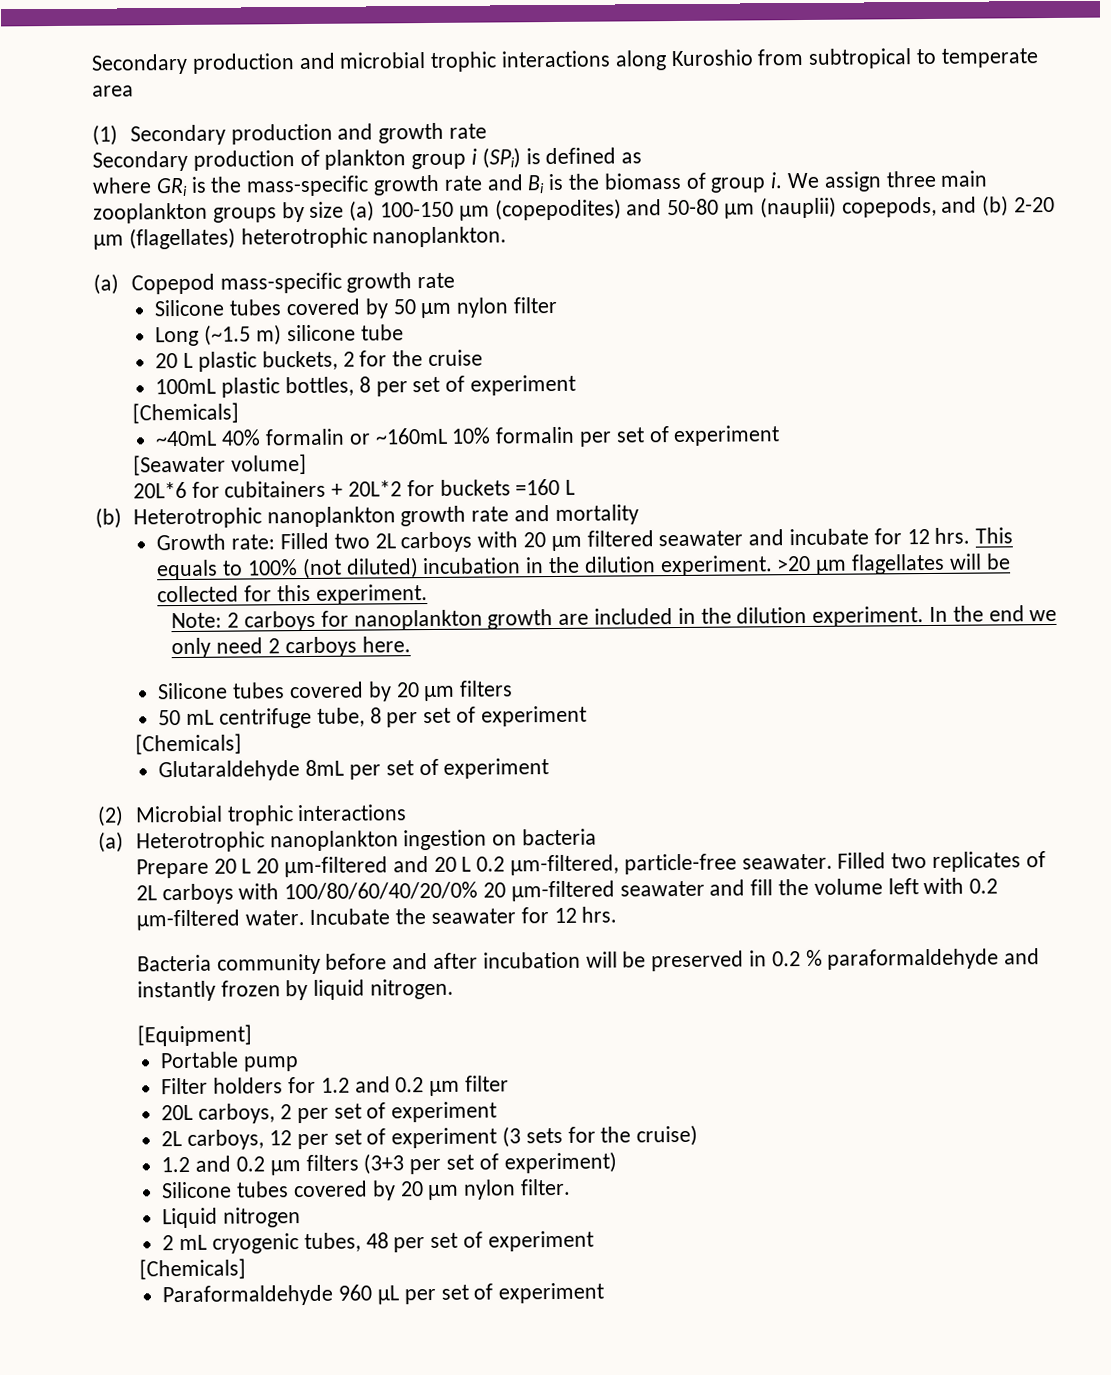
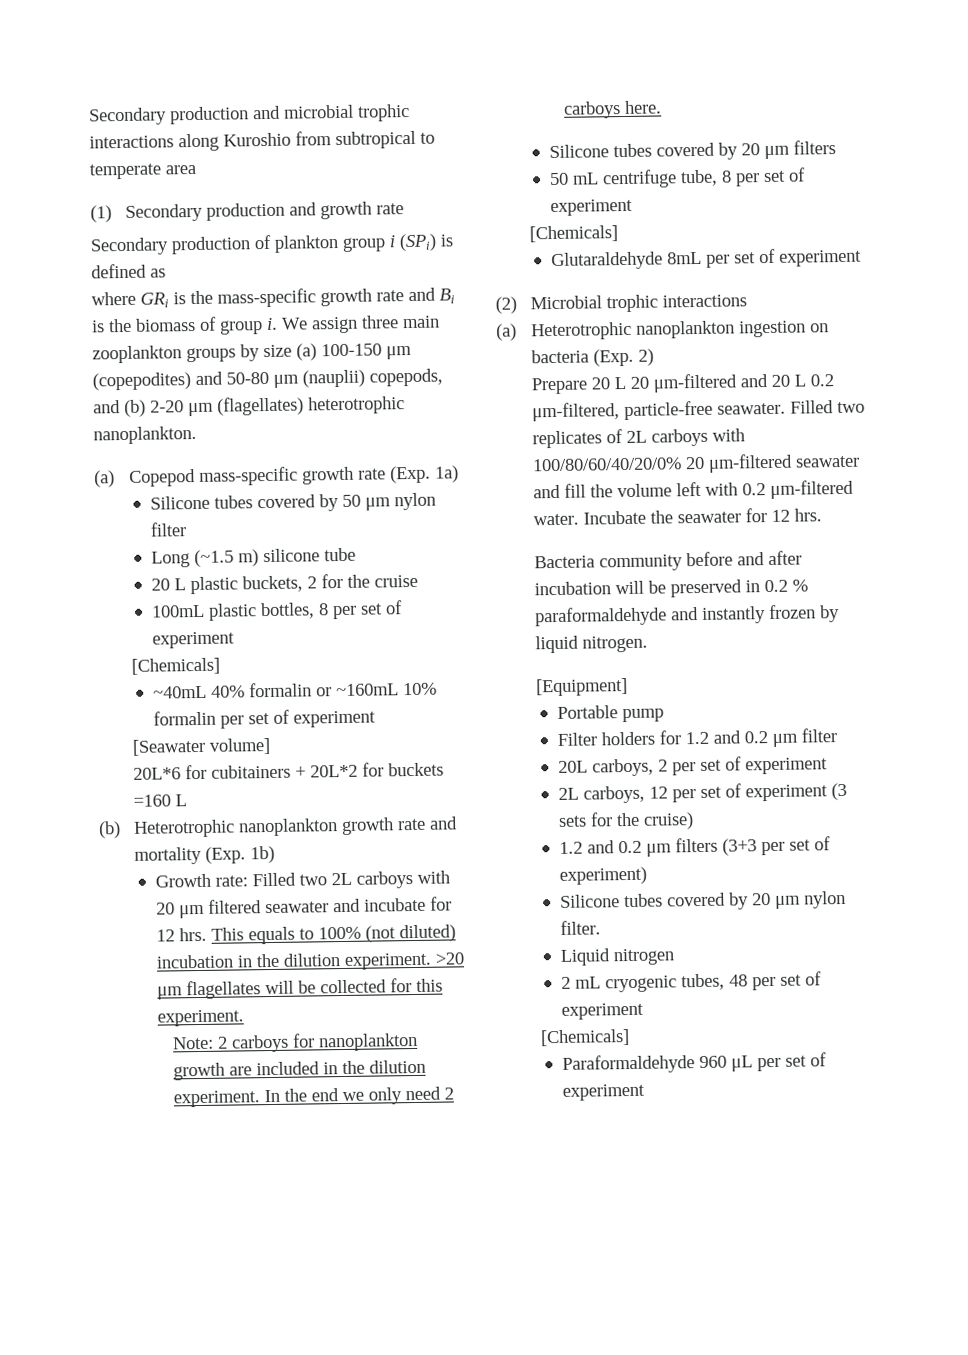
- (a) Copepod mass-specific growth rate
+ (a) Copepod mass-specific growth rate (Exp. 1a)
- (b) Heterotrophic nanoplankton growth rate and mortality
+ (b) Heterotrophic nanoplankton growth rate and mortality (Exp. 1b)
- (a) Heterotrophic nanoplankton ingestion on bacteria
+ (a) Heterotrophic nanoplankton ingestion on bacteria (Exp. 2)

